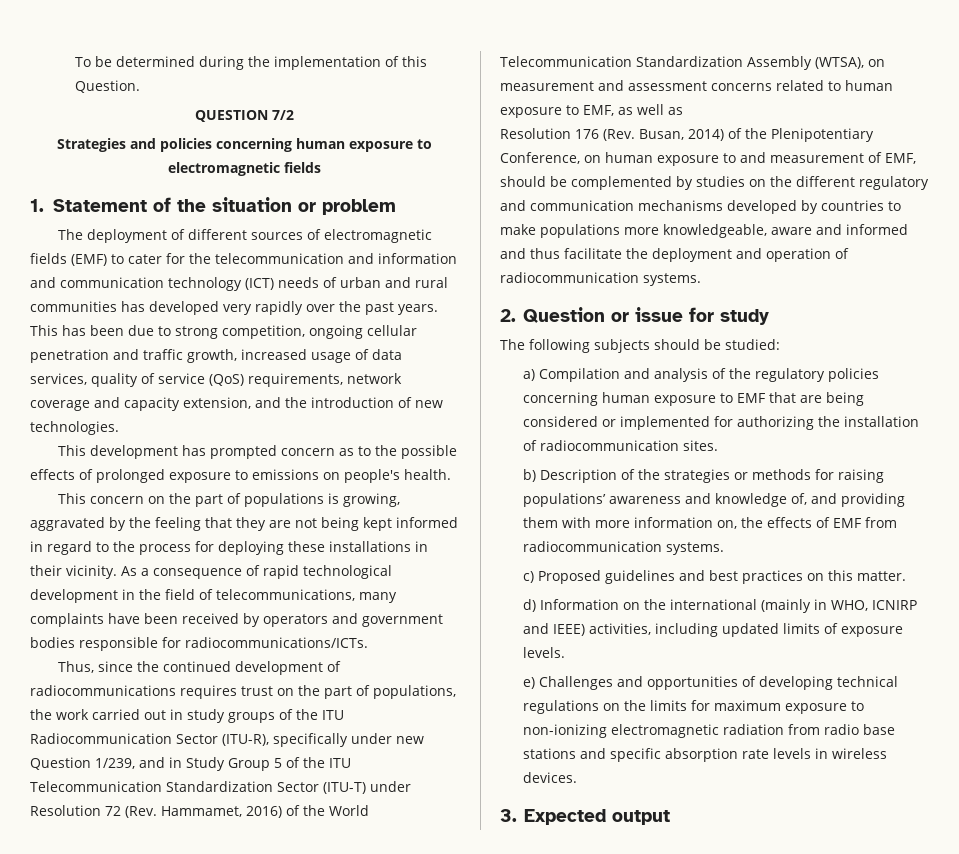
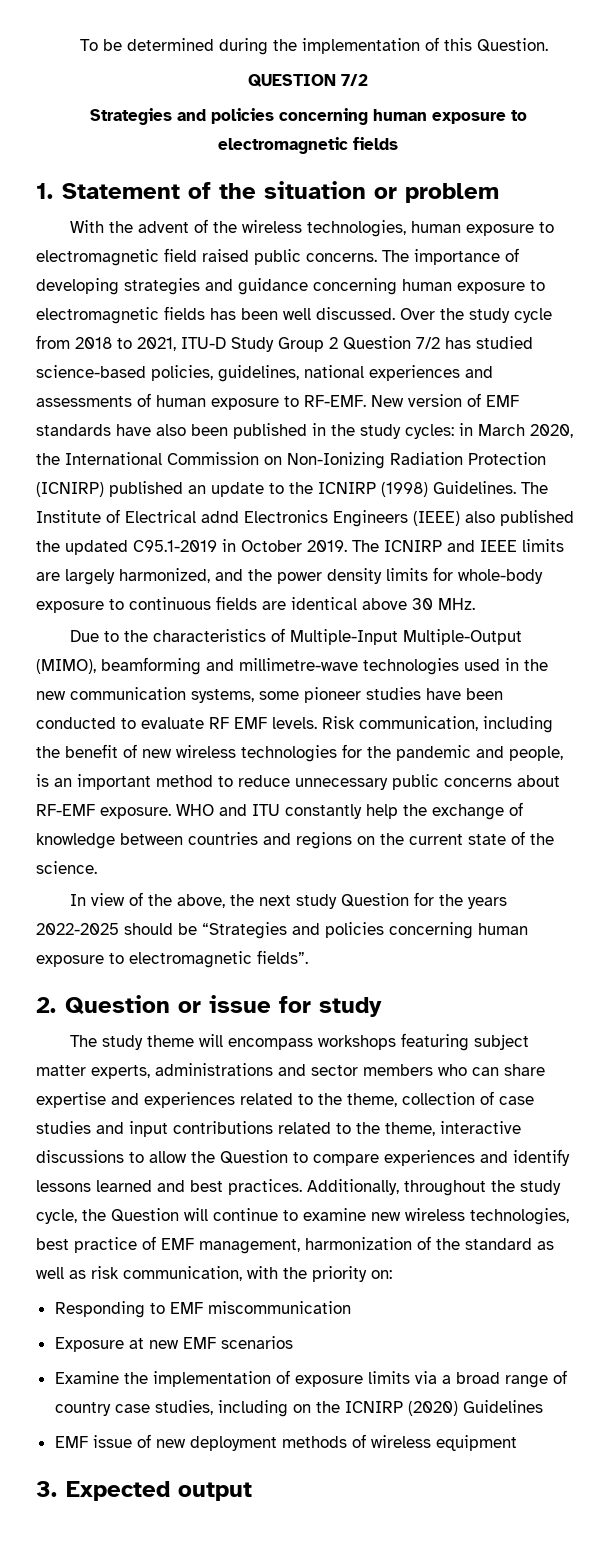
- The deployment of different sources of electromagnetic fields (EMF) to cater for the telecommunication and information and communication technology (ICT) needs of urban and rural communities has developed very rapidly over the past years. This has been due to strong competition, ongoing cellular penetration and traffic growth, increased usage of data services, quality of service (QoS) requirements, network coverage and capacity extension, and the introduction of new technologies.
- This development has prompted concern as to the possible effects of prolonged exposure to emissions on people's health.
- This concern on the part of populations is growing, aggravated by the feeling that they are not being kept informed in regard to the process for deploying these installations in their vicinity. As a consequence of rapid technological development in the field of telecommunications, many complaints have been received by operators and government bodies responsible for radiocommunications/ICTs.
- Thus, since the continued development of radiocommunications requires trust on the part of populations, the work carried out in study groups of the ITU Radiocommunication Sector (ITU-R), specifically under new Question 1/239, and in Study Group 5 of the ITU Telecommunication Standardization Sector (ITU-T) under Resolution 72 (Rev. Hammamet, 2016) of the World Telecommunication Standardization Assembly (WTSA), on measurement and assessment concerns related to human exposure to EMF, as well as
- Resolution 176 (Rev. Busan, 2014) of the Plenipotentiary Conference, on human exposure to and measurement of EMF, should be complemented by studies on the different regulatory and communication mechanisms developed by countries to make populations more knowledgeable, aware and informed and thus facilitate the deployment and operation of radiocommunication systems.
+ With the advent of the wireless technologies, human exposure to electromagnetic field raised public concerns. The importance of developing strategies and guidance concerning human exposure to electromagnetic fields has been well discussed. Over the study cycle from 2018 to 2021, ITU-D Study Group 2 Question 7/2 has studied science-based policies, guidelines, national experiences and assessments of human exposure to RF-EMF. New version of EMF standards have also been published in the study cycles: in March 2020, the International Commission on Non-Ionizing Radiation Protection (ICNIRP) published an update to the ICNIRP (1998) Guidelines. The Institute of Electrical adnd Electronics Engineers (IEEE) also published the updated C95.1-2019 in October 2019. The ICNIRP and IEEE limits are largely harmonized, and the power density limits for whole-body exposure to continuous fields are identical above 30 MHz.
+ Due to the characteristics of Multiple-Input Multiple-Output (MIMO), beamforming and millimetre-wave technologies used in the new communication systems, some pioneer studies have been conducted to evaluate RF EMF levels. Risk communication, including the benefit of new wireless technologies for the pandemic and people, is an important method to reduce unnecessary public concerns about RF-EMF exposure. WHO and ITU constantly help the exchange of knowledge between countries and regions on the current state of the science.
+ In view of the above, the next study Question for the years 2022-2025 should be “Strategies and policies concerning human exposure to electromagnetic fields”.
- The following subjects should be studied:
- a) Compilation and analysis of the regulatory policies concerning human exposure to EMF that are being considered or implemented for authorizing the installation of radiocommunication sites.
- b) Description of the strategies or methods for raising populations’ awareness and knowledge of, and providing them with more information on, the effects of EMF from radiocommunication systems.
- c) Proposed guidelines and best practices on this matter.
- d) Information on the international (mainly in WHO, ICNIRP and IEEE) activities, including updated limits of exposure levels.
- e) Challenges and opportunities of developing technical regulations on the limits for maximum exposure to non-ionizing electromagnetic radiation from radio base stations and specific absorption rate levels in wireless devices.
+ The study theme will encompass workshops featuring subject matter experts, administrations and sector members who can share expertise and experiences related to the theme, collection of case studies and input contributions related to the theme, interactive discussions to allow the Question to compare experiences and identify lessons learned and best practices. Additionally, throughout the study cycle, the Question will continue to examine new wireless technologies, best practice of EMF management, harmonization of the standard as well as risk communication, with the priority on:
+ Responding to EMF miscommunication
+ Exposure at new EMF scenarios
+ Examine the implementation of exposure limits via a broad range of country case studies, including on the ICNIRP (2020) Guidelines
+ EMF issue of new deployment methods of wireless equipment

